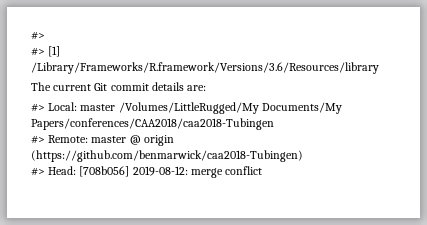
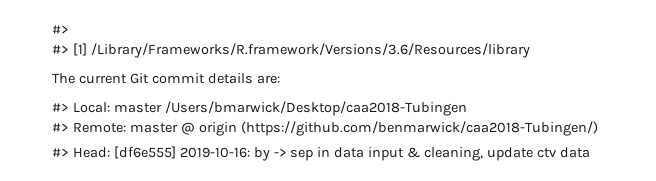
- #> Local: master /Volumes/LittleRugged/My Documents/My Papers/conferences/CAA2018/caa2018-Tubingen
+ #> Local: master /Users/bmarwick/Desktop/caa2018-Tubingen
- #> Remote: master @ origin (https://github.com/benmarwick/caa2018-Tubingen)
+ #> Remote: master @ origin (https://github.com/benmarwick/caa2018-Tubingen/)
- #> Head: [708b056] 2019-08-12: merge conflict
+ #> Head: [df6e555] 2019-10-16: by -> sep in data input & cleaning, update ctv data

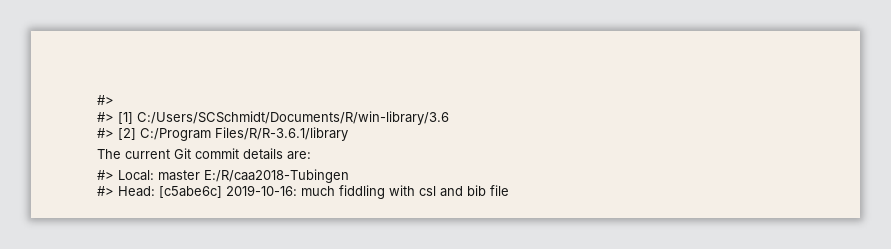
- #> [1] /Library/Frameworks/R.framework/Versions/3.6/Resources/library
+ #> [1] C:/Users/SCSchmidt/Documents/R/win-library/3.6
+ #> [2] C:/Program Files/R/R-3.6.1/library
- #> Local: master /Users/bmarwick/Desktop/caa2018-Tubingen
- #> Remote: master @ origin (https://github.com/benmarwick/caa2018-Tubingen/)
- #> Head: [df6e555] 2019-10-16: by -> sep in data input & cleaning, update ctv data
+ #> Local: master E:/R/caa2018-Tubingen
+ #> Head: [c5abe6c] 2019-10-16: much fiddling with csl and bib file

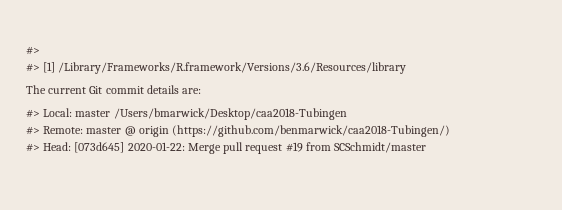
- #> [1] C:/Users/SCSchmidt/Documents/R/win-library/3.6
- #> [2] C:/Program Files/R/R-3.6.1/library
+ #> [1] /Library/Frameworks/R.framework/Versions/3.6/Resources/library
- #> Local: master E:/R/caa2018-Tubingen
- #> Head: [c5abe6c] 2019-10-16: much fiddling with csl and bib file
+ #> Local: master /Users/bmarwick/Desktop/caa2018-Tubingen
+ #> Remote: master @ origin (https://github.com/benmarwick/caa2018-Tubingen/)
+ #> Head: [073d645] 2020-01-22: Merge pull request #19 from SCSchmidt/master

